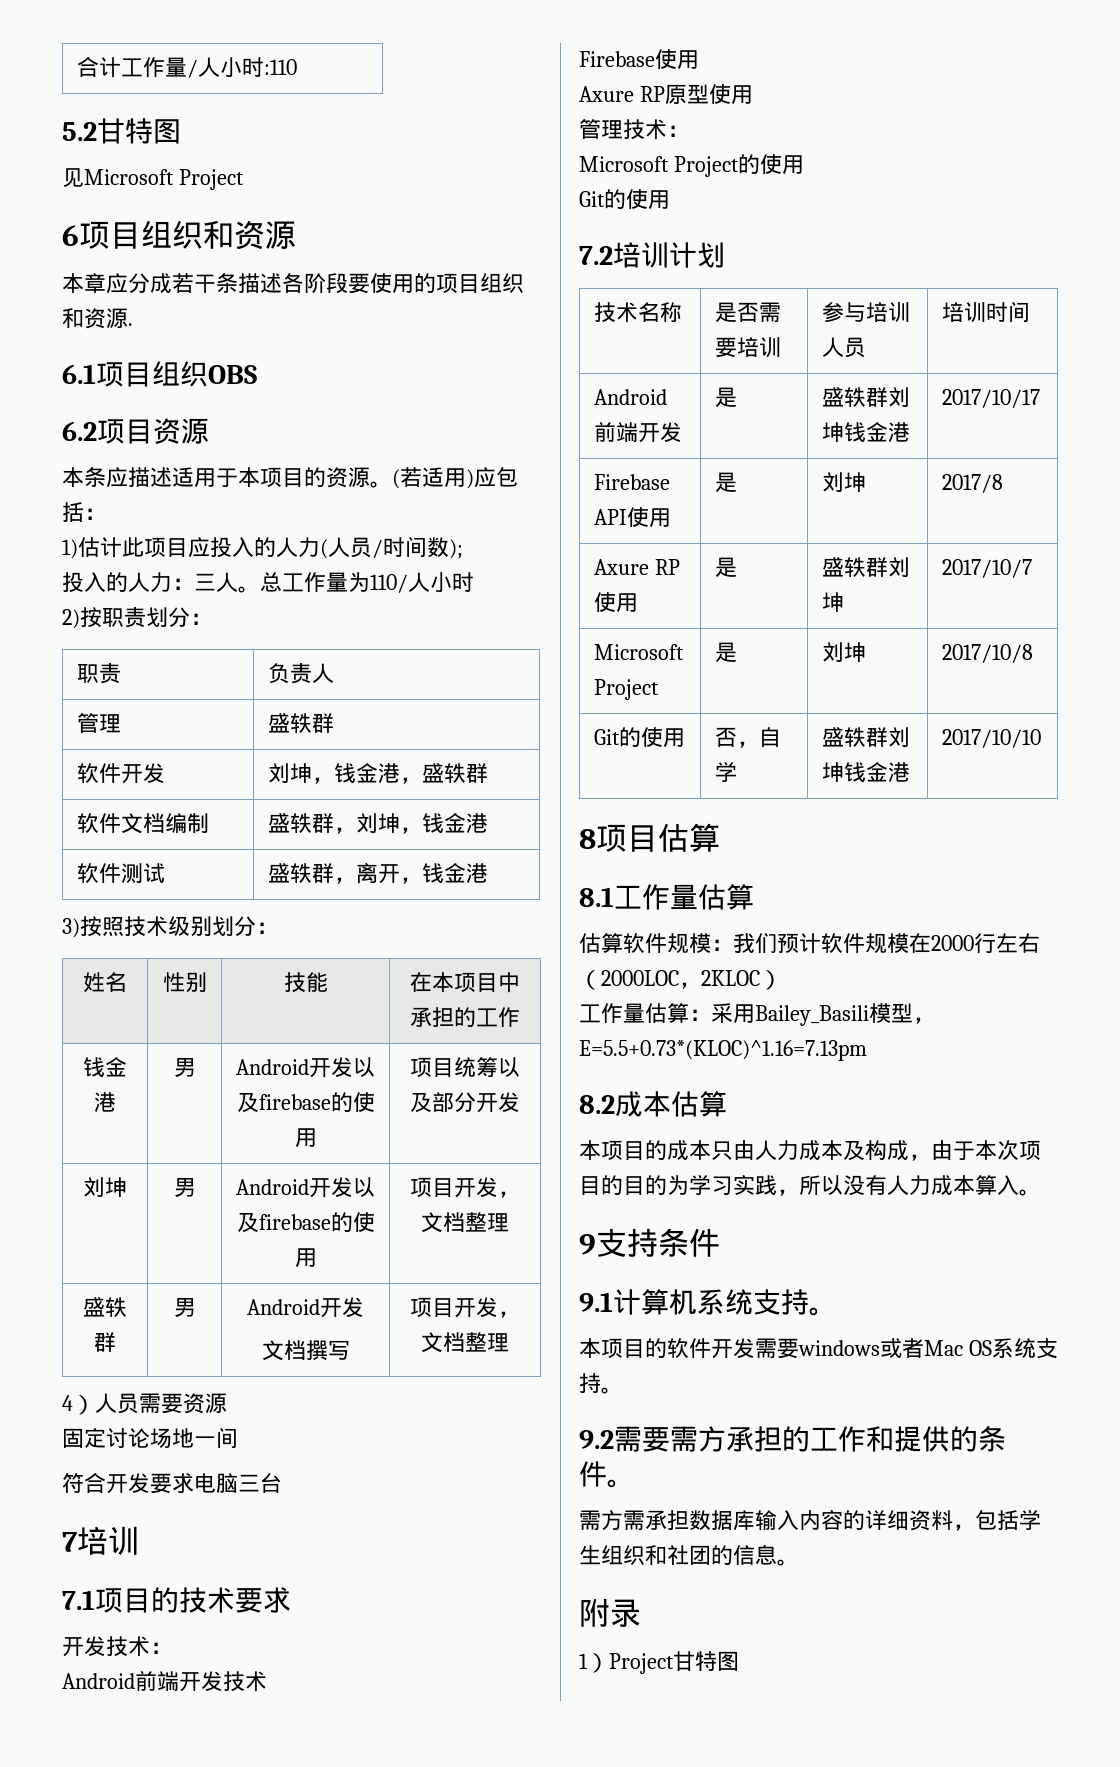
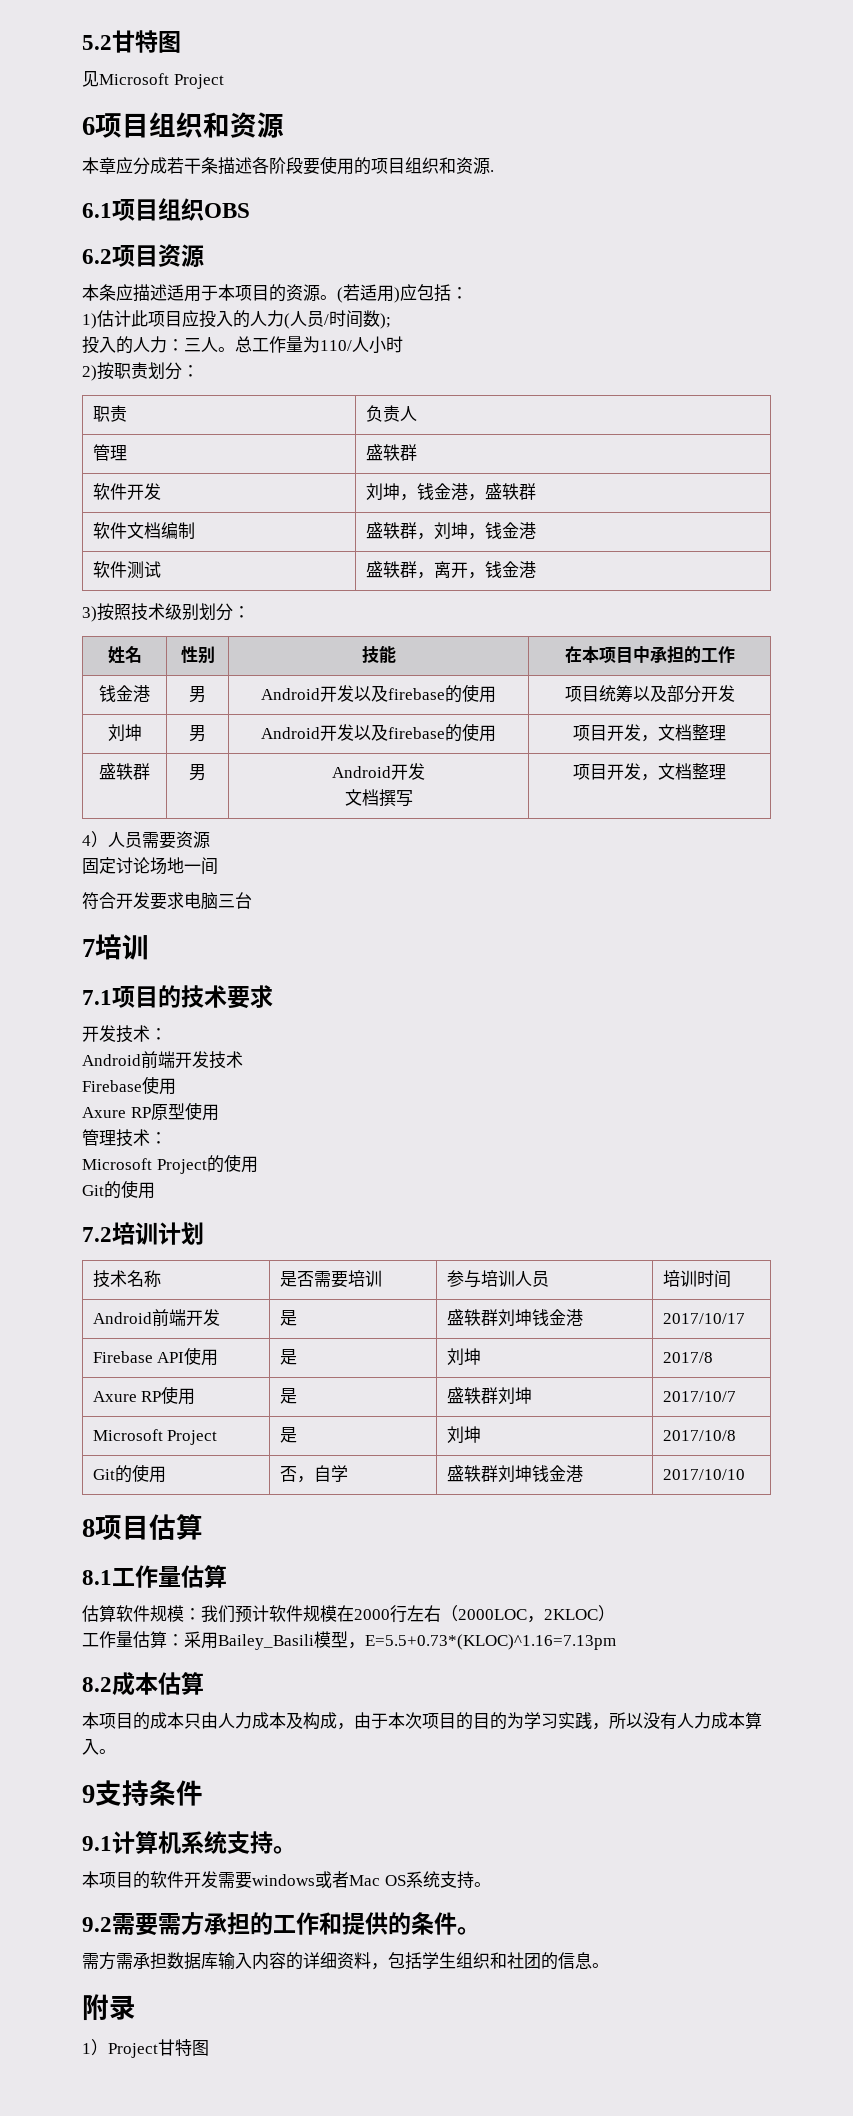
- 合计工作量/人小时:110

